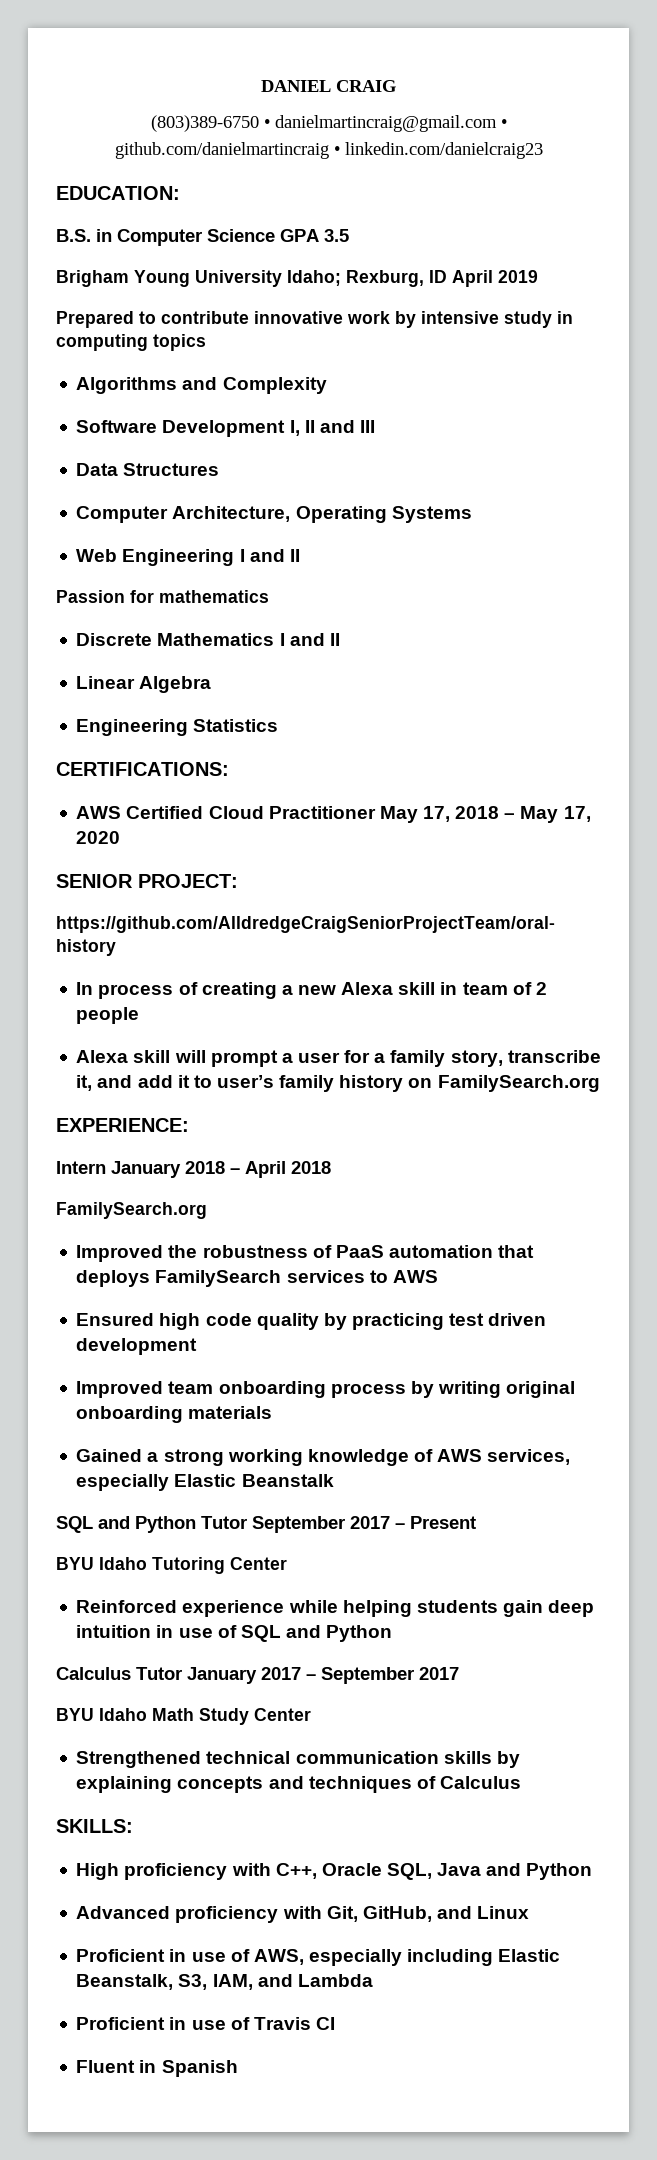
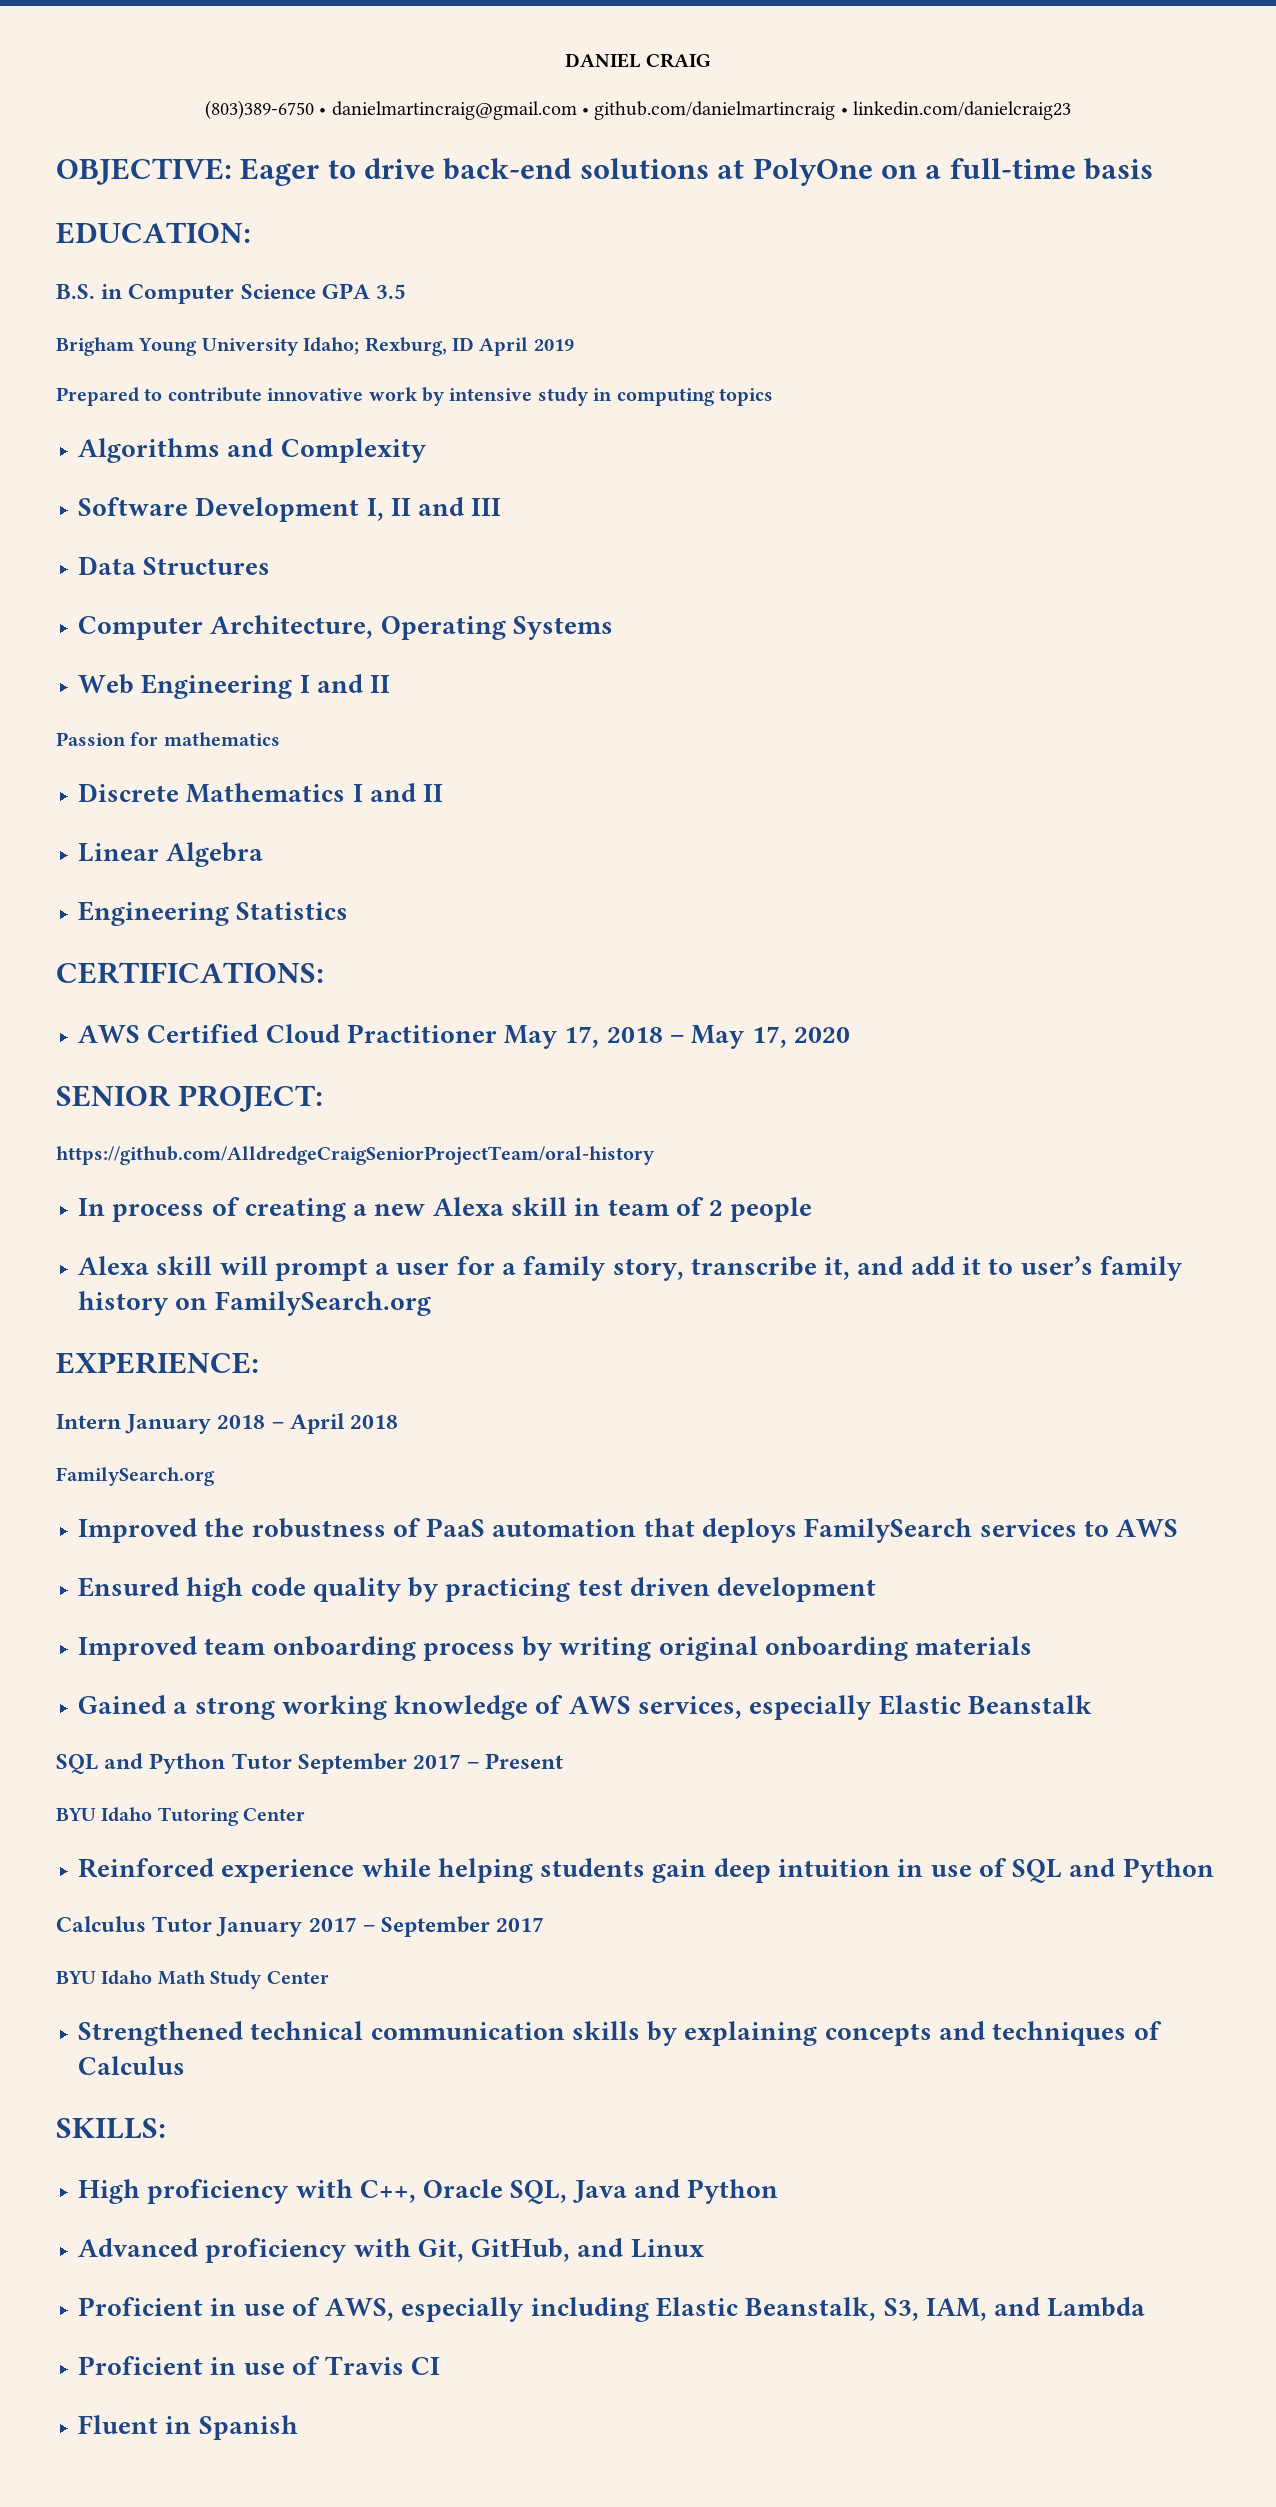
+ OBJECTIVE: Eager to drive back-end solutions at PolyOne on a full-time basis

